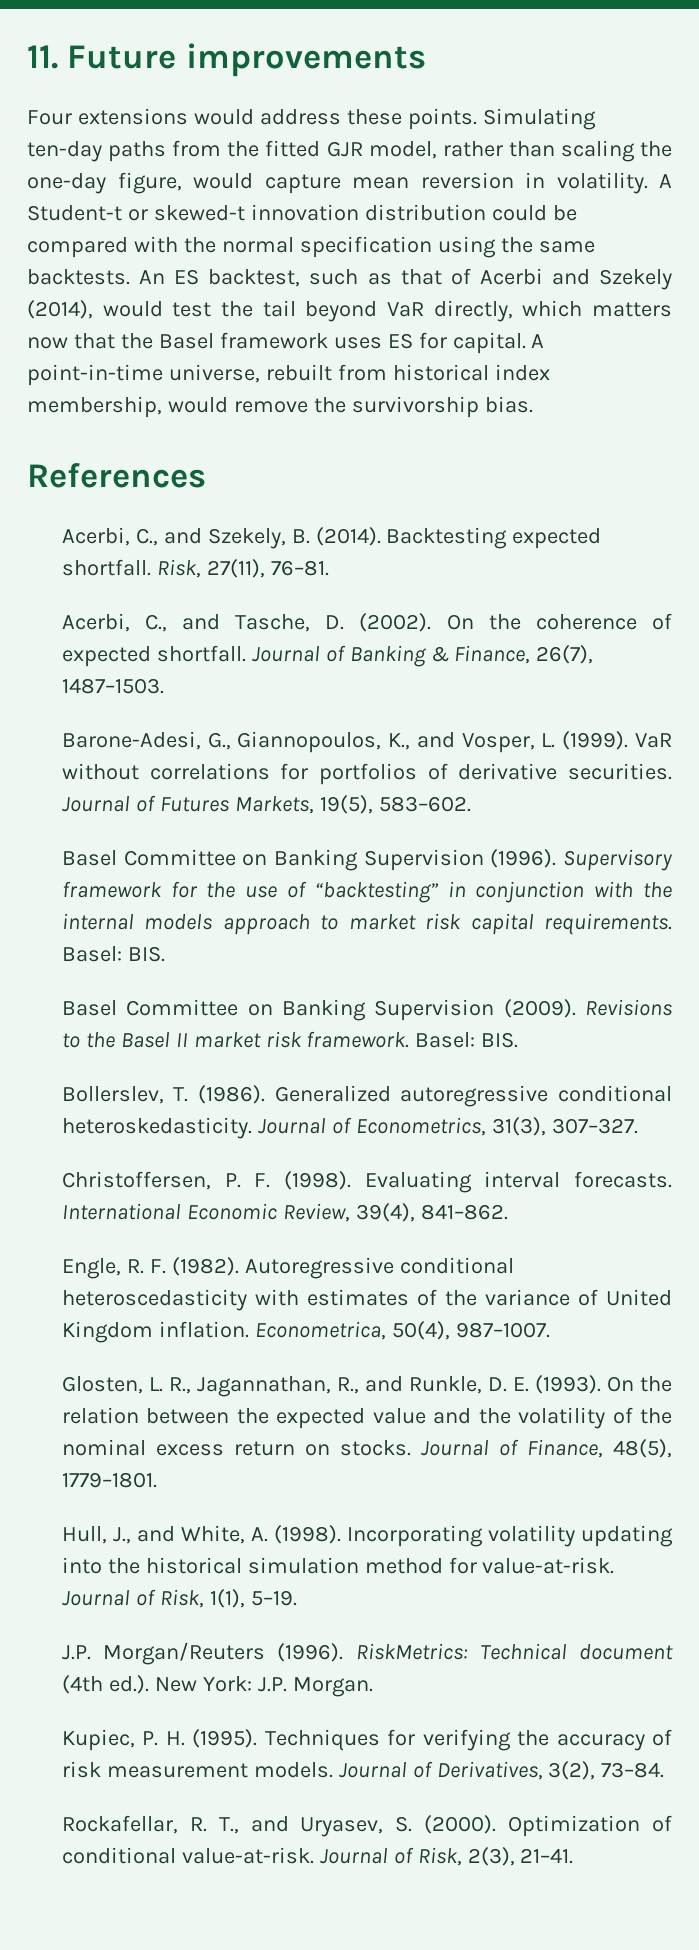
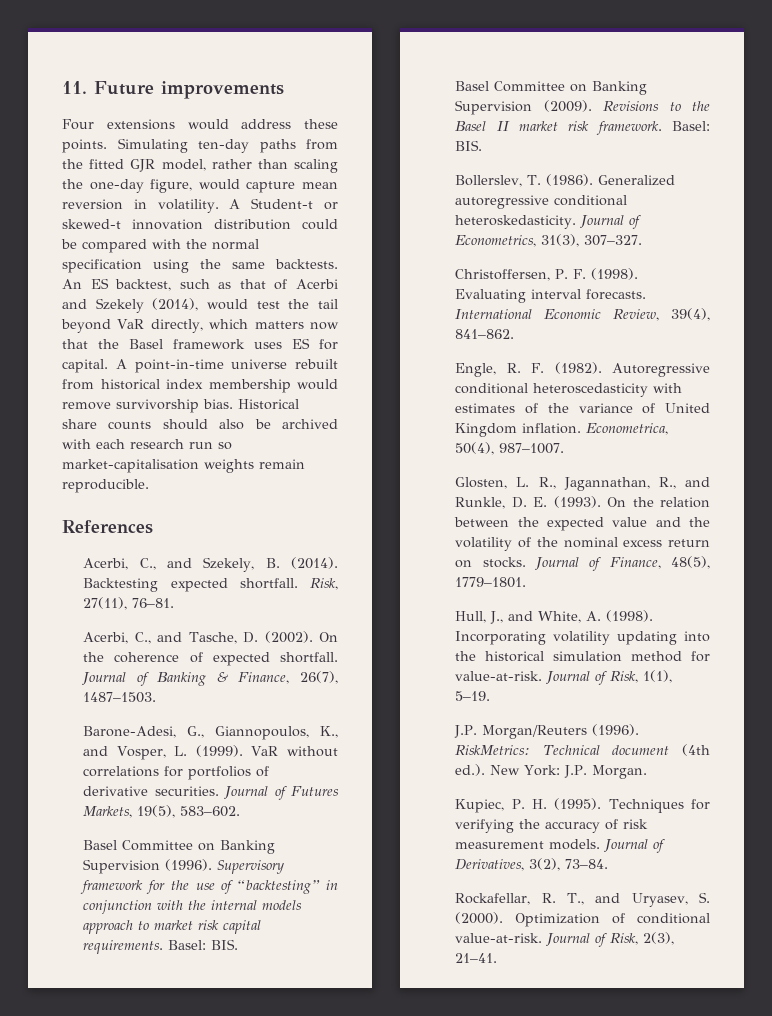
- A point-in-time universe, rebuilt from historical index membership, would remove the survivorship bias.
+ A point-in-time universe rebuilt from historical index membership would remove survivorship bias. Historical share counts should also be archived with each research run so market-capitalisation weights remain reproducible.

